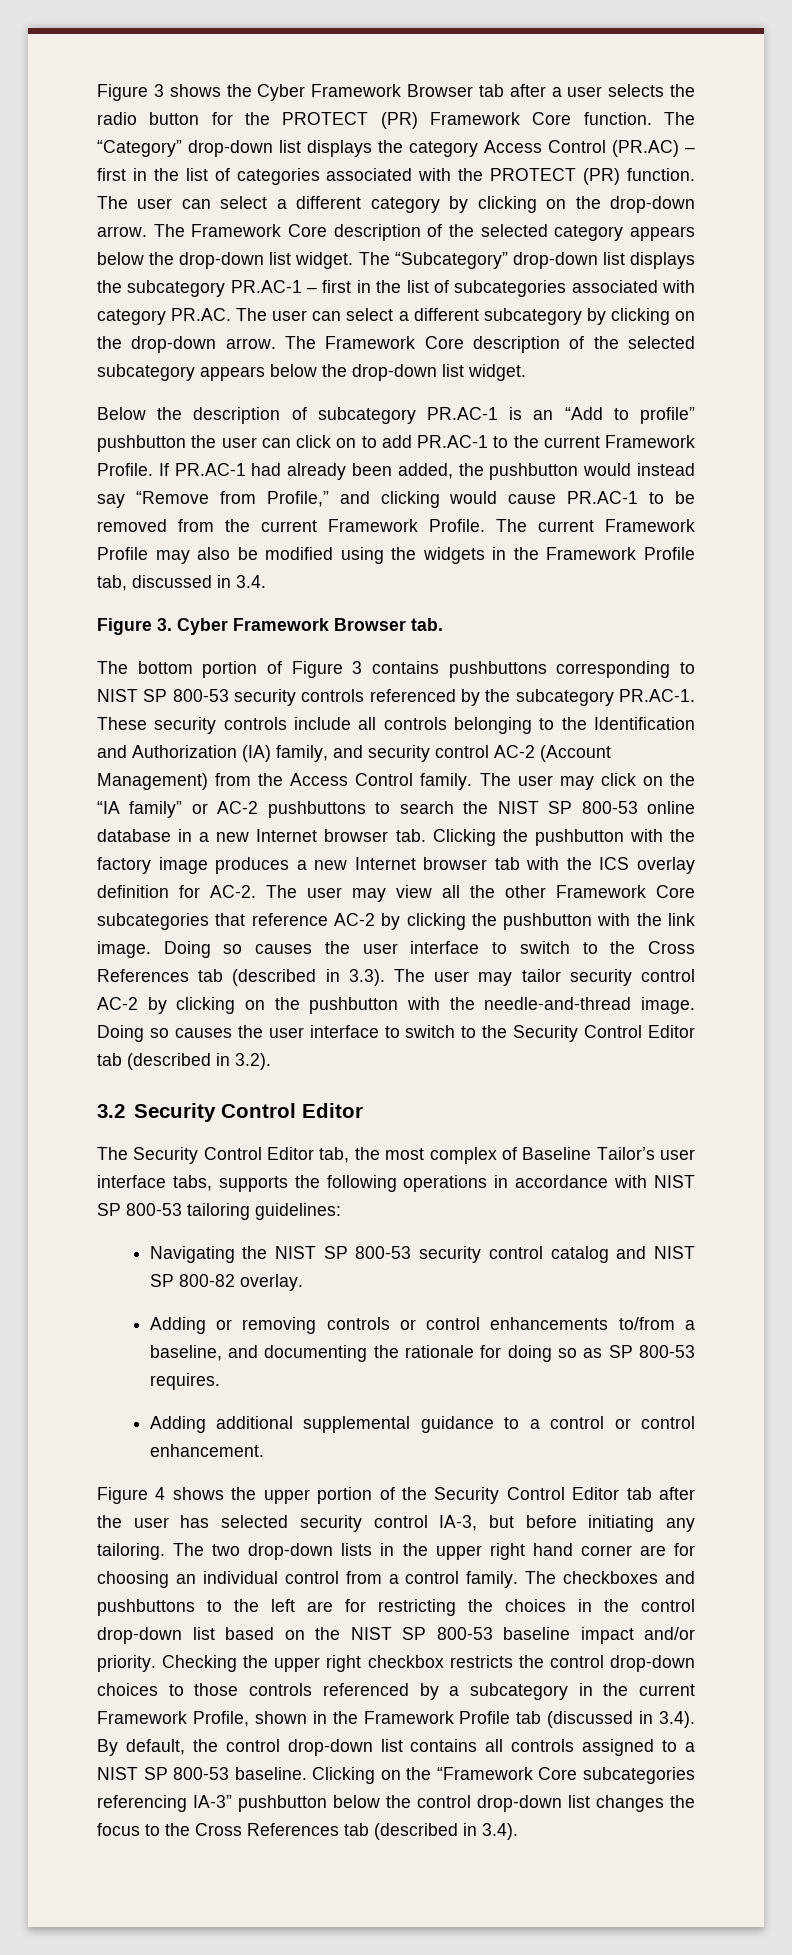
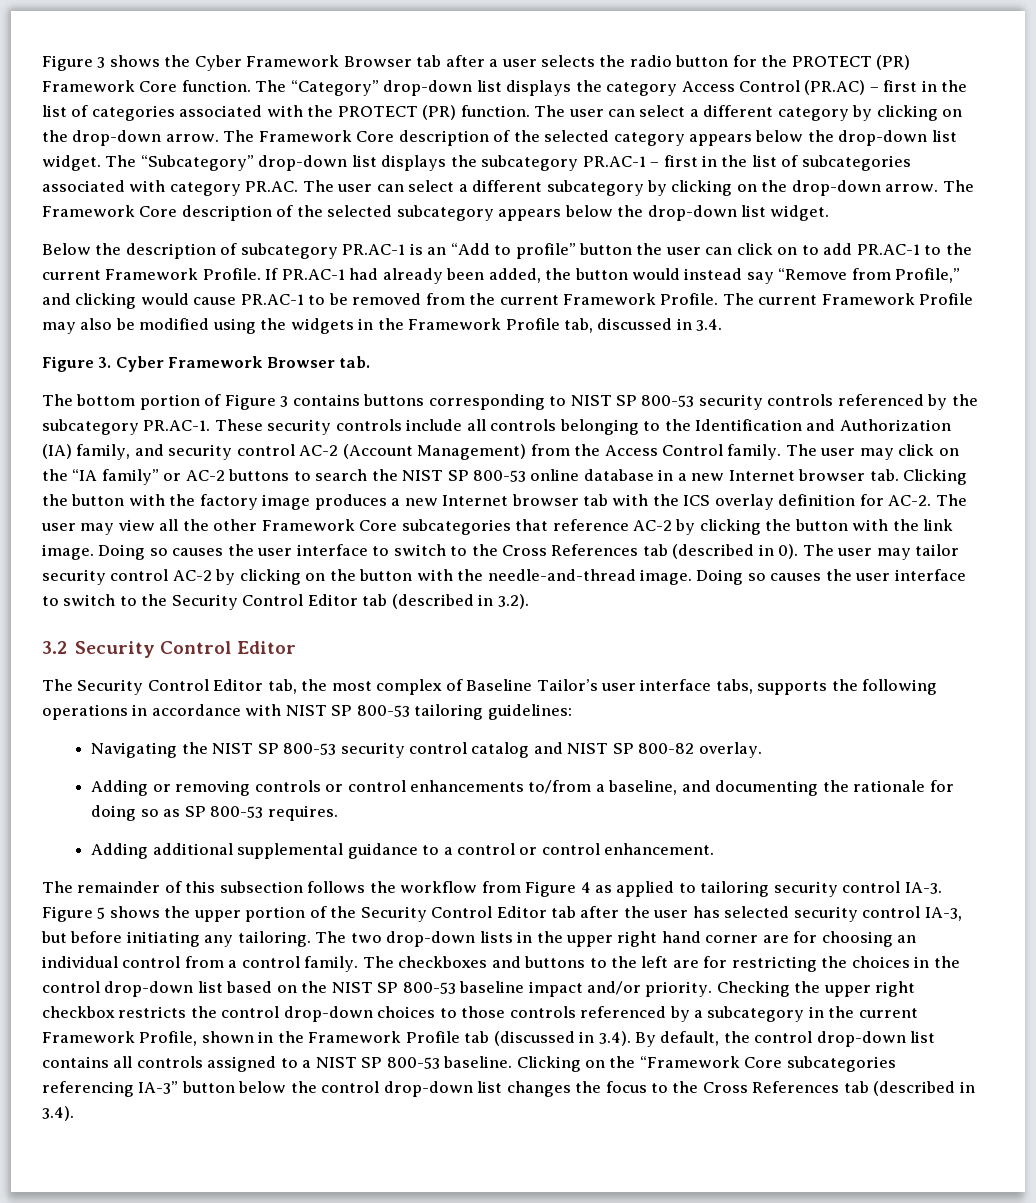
- Below the description of subcategory PR.AC-1 is an “Add to profile” pushbutton the user can click on to add PR.AC-1 to the current Framework Profile.
+ Below the description of subcategory PR.AC-1 is an “Add to profile” button the user can click on to add PR.AC-1 to the current Framework Profile.
- If PR.AC-1 had already been added, the pushbutton would instead say “Remove from Profile,” and clicking would cause PR.AC-1 to be removed from the current Framework Profile.
+ If PR.AC-1 had already been added, the button would instead say “Remove from Profile,” and clicking would cause PR.AC-1 to be removed from the current Framework Profile.
- The bottom portion of Figure 3 contains pushbuttons corresponding to NIST SP 800-53 security controls referenced by the subcategory PR.AC-1. These security controls include all controls belonging to the Identification and Authorization (IA) family, and security control AC-2 (Account Management) from the Access Control family.
+ The bottom portion of Figure 3 contains buttons corresponding to NIST SP 800-53 security controls referenced by the subcategory PR.AC-1. These security controls include all controls belonging to the Identification and Authorization (IA) family, and security control AC-2 (Account Management) from the Access Control family.
- The user may click on the “IA family” or AC-2 pushbuttons to search the NIST SP 800-53 online database in a new Internet browser tab. Clicking the pushbutton with the factory image produces a new Internet browser tab with the ICS overlay definition for AC-2.
+ The user may click on the “IA family” or AC-2 buttons to search the NIST SP 800-53 online database in a new Internet browser tab. Clicking the button with the factory image produces a new Internet browser tab with the ICS overlay definition for AC-2.
- The user may view all the other Framework Core subcategories that reference AC-2 by clicking the pushbutton with the link image.
+ The user may view all the other Framework Core subcategories that reference AC-2 by clicking the button with the link image.
- Doing so causes the user interface to switch to the Cross References tab (described in 3.3). The user may tailor security control AC-2 by clicking on the pushbutton with the needle-and-thread image.
+ Doing so causes the user interface to switch to the Cross References tab (described in 0). The user may tailor security control AC-2 by clicking on the button with the needle-and-thread image.
- Figure 4 shows the upper portion of the Security Control Editor tab after the user has selected security control IA-3, but before initiating any tailoring.
+ The remainder of this subsection follows the workflow from Figure 4 as applied to tailoring security control IA-3. Figure 5 shows the upper portion of the Security Control Editor tab after the user has selected security control IA-3, but before initiating any tailoring.
- The checkboxes and pushbuttons to the left are for restricting the choices in the control drop-down list based on the NIST SP 800-53 baseline impact and/or priority.
+ The checkboxes and buttons to the left are for restricting the choices in the control drop-down list based on the NIST SP 800-53 baseline impact and/or priority.
- Clicking on the “Framework Core subcategories referencing IA-3” pushbutton below the control drop-down list changes the focus to the Cross References tab (described in 3.4).
+ Clicking on the “Framework Core subcategories referencing IA-3” button below the control drop-down list changes the focus to the Cross References tab (described in 3.4).

